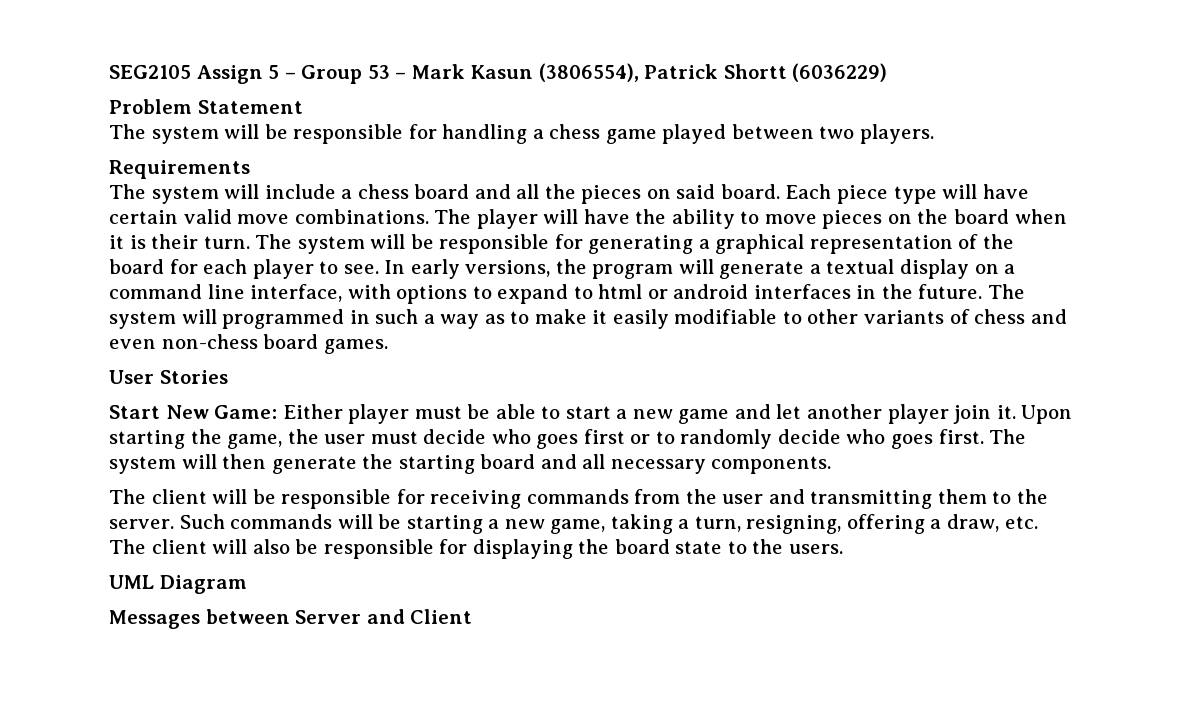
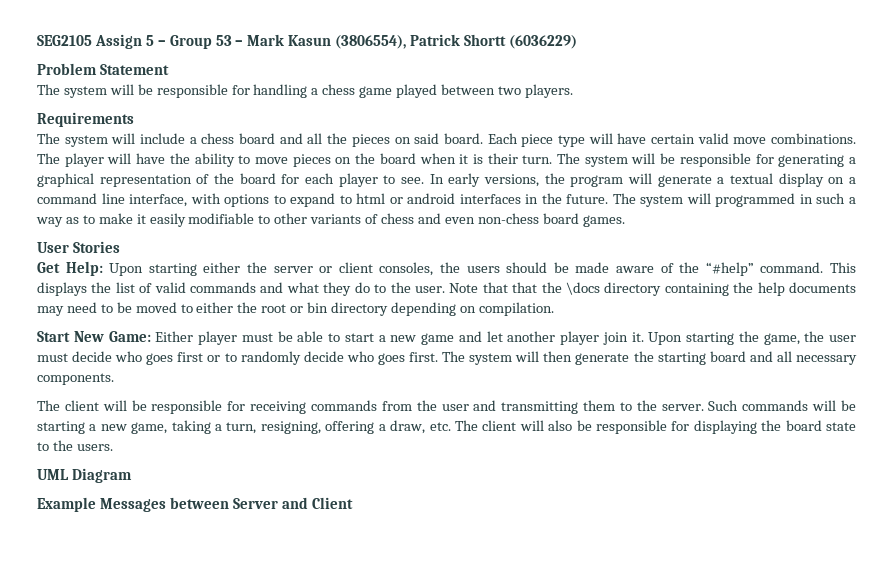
+ Get Help: Upon starting either the server or client consoles, the users should be made aware of the “#help” command. This displays the list of valid commands and what they do to the user. Note that that the \docs directory containing the help documents may need to be moved to either the root or bin directory depending on compilation.
- Messages between Server and Client
+ Example Messages between Server and Client

